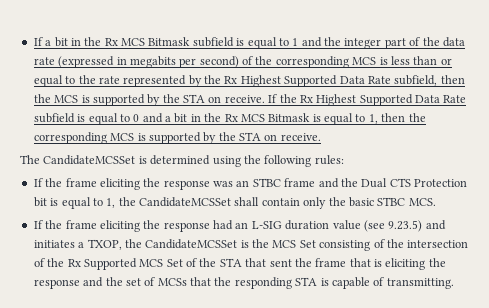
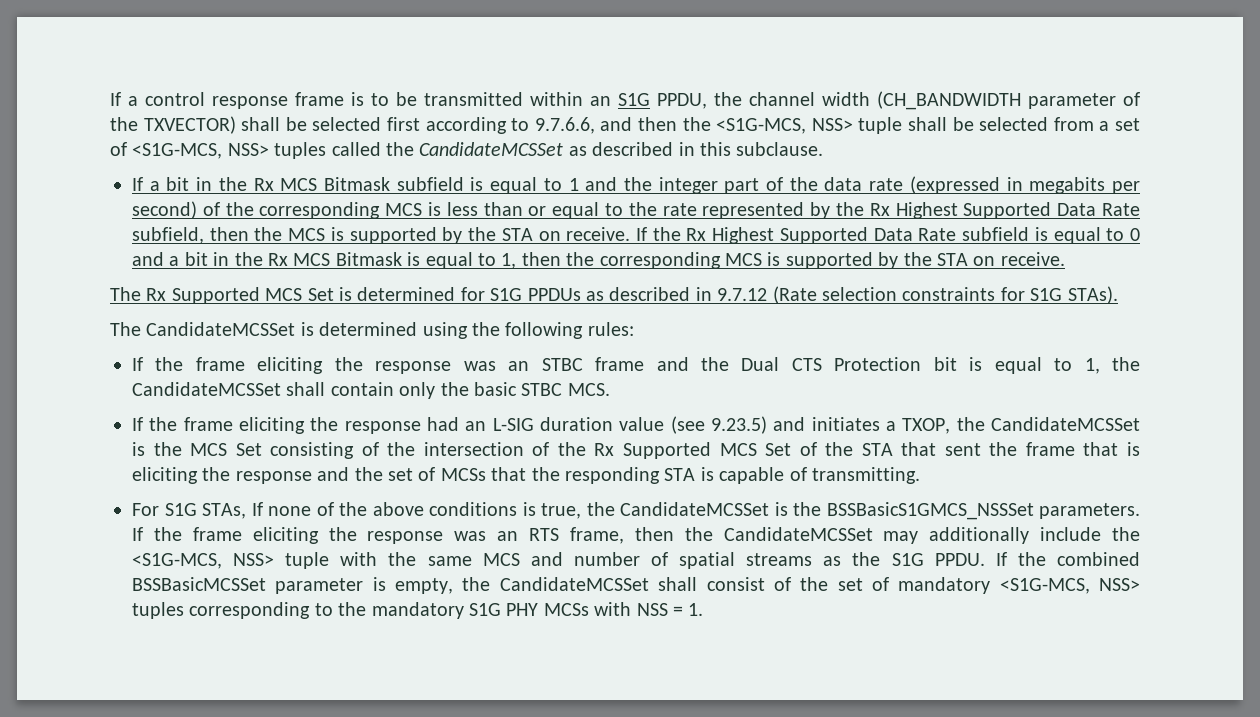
+ If a control response frame is to be transmitted within an S1G PPDU, the channel width (CH_BANDWIDTH parameter of the TXVECTOR) shall be selected first according to 9.7.6.6, and then the <S1G-MCS, NSS> tuple shall be selected from a set of <S1G-MCS, NSS> tuples called the CandidateMCSSet as described in this subclause.
+ The Rx Supported MCS Set is determined for S1G PPDUs as described in 9.7.12 (Rate selection constraints for S1G STAs).
+ For S1G STAs, If none of the above conditions is true, the CandidateMCSSet is the BSSBasicS1GMCS_NSSSet parameters. If the frame eliciting the response was an RTS frame, then the CandidateMCSSet may additionally include the <S1G-MCS, NSS> tuple with the same MCS and number of spatial streams as the S1G PPDU. If the combined BSSBasicMCSSet parameter is empty, the CandidateMCSSet shall consist of the set of mandatory <S1G-MCS, NSS> tuples corresponding to the mandatory S1G PHY MCSs with NSS = 1.

